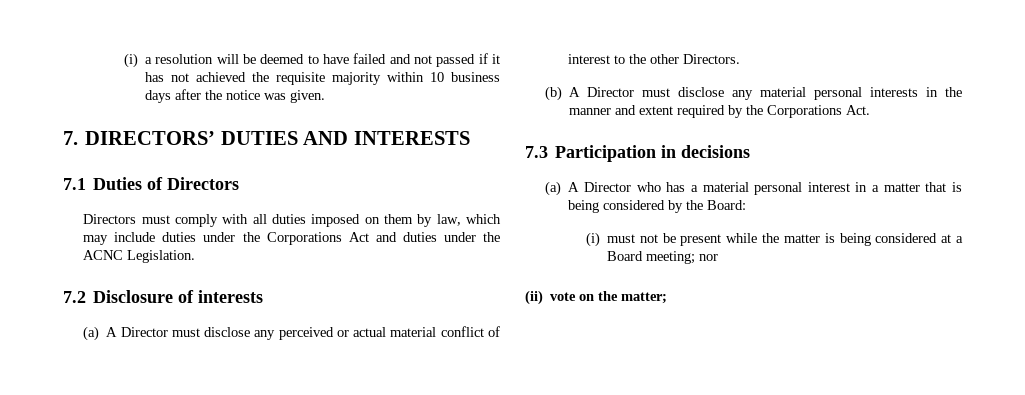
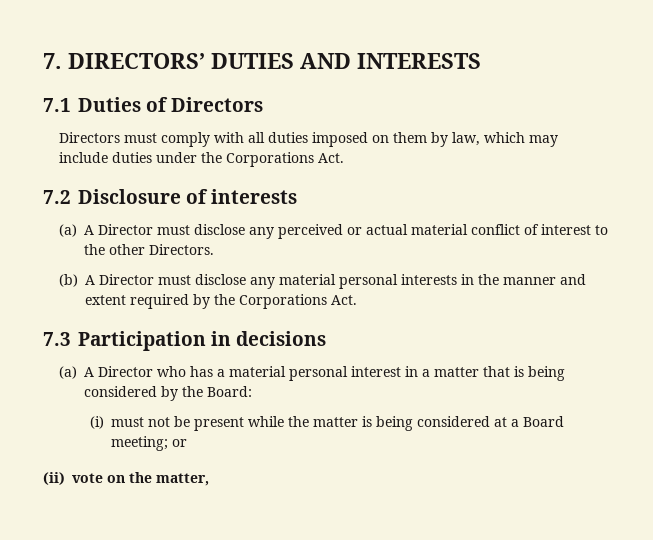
- (i) a resolution will be deemed to have failed and not passed if it has not achieved the requisite majority within 10 business days after the notice was given.
- Directors must comply with all duties imposed on them by law, which may include duties under the Corporations Act and duties under the ACNC Legislation.
+ Directors must comply with all duties imposed on them by law, which may include duties under the Corporations Act.
- (i) must not be present while the matter is being considered at a Board meeting; nor
+ (i) must not be present while the matter is being considered at a Board meeting; or
- (ii) vote on the matter;
+ (ii) vote on the matter,

